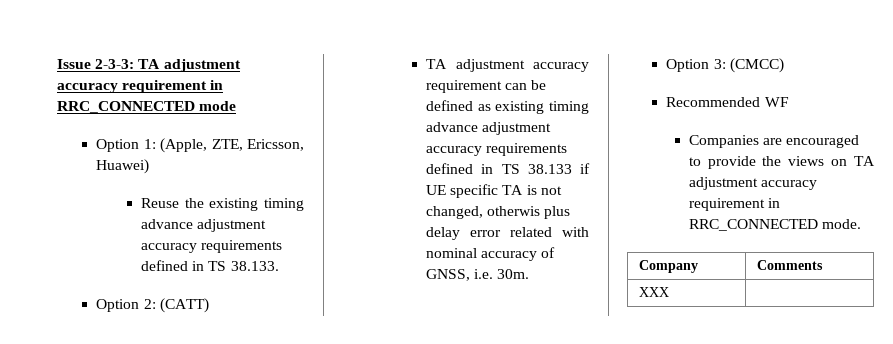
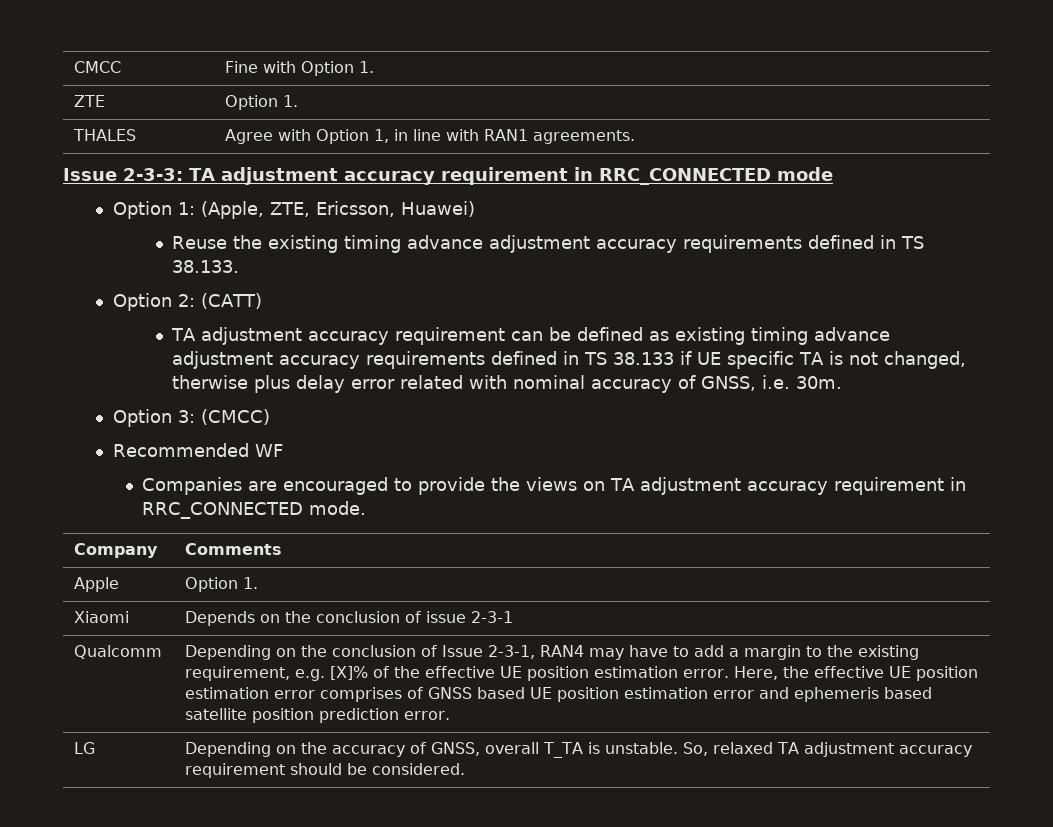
+ CMCC | Fine with Option 1.
+ ZTE | Option 1.
+ THALES | Agree with Option 1, in line with RAN1 agreements.
- TA adjustment accuracy requirement can be defined as existing timing advance adjustment accuracy requirements defined in TS 38.133 if UE specific TA is not changed, otherwis plus delay error related with nominal accuracy of GNSS, i.e. 30m.
+ TA adjustment accuracy requirement can be defined as existing timing advance adjustment accuracy requirements defined in TS 38.133 if UE specific TA is not changed, therwise plus delay error related with nominal accuracy of GNSS, i.e. 30m.
- XXX |
+ Apple | Option 1.
+ Xiaomi | Depends on the conclusion of issue 2-3-1
+ Qualcomm | Depending on the conclusion of Issue 2-3-1, RAN4 may have to add a margin to the existing requirement, e.g. [X]% of the effective UE position estimation error. Here, the effective UE position estimation error comprises of GNSS based UE position estimation error and ephemeris based satellite position prediction error.
+ LG | Depending on the accuracy of GNSS, overall T_TA is unstable. So, relaxed TA adjustment accuracy requirement should be considered.

